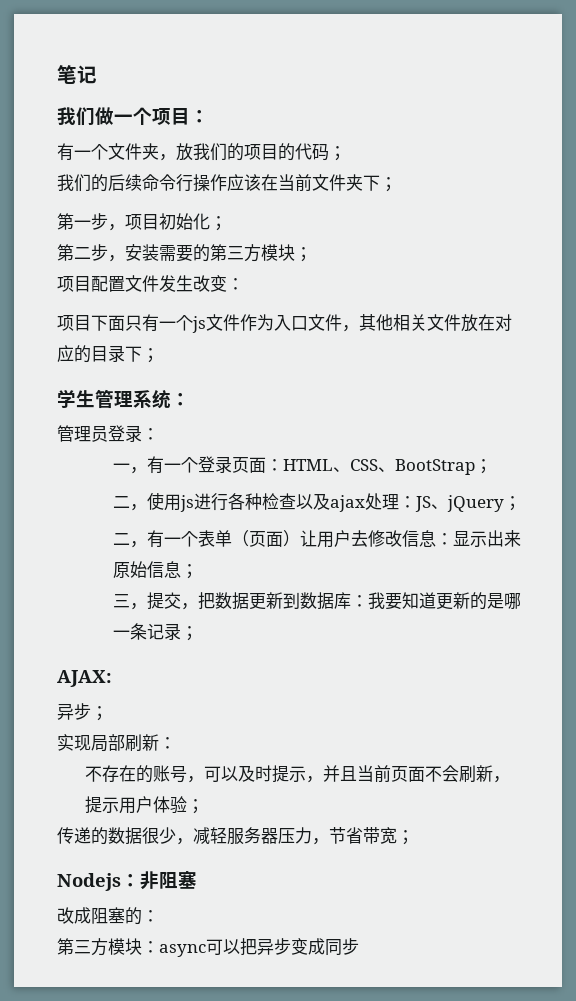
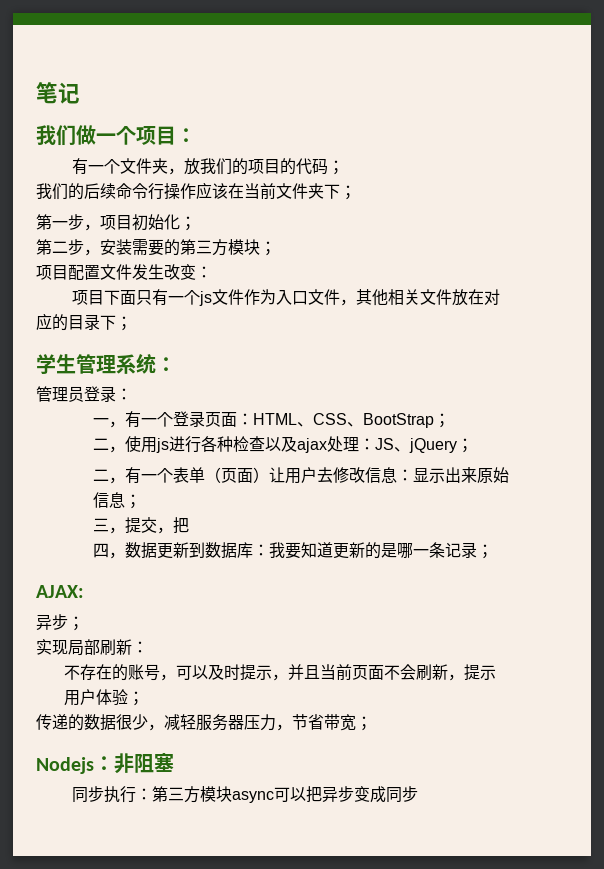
- 三，提交，把数据更新到数据库：我要知道更新的是哪一条记录；
+ 三，提交，把
+ 四，数据更新到数据库：我要知道更新的是哪一条记录；
- 改成阻塞的：
- 第三方模块：async可以把异步变成同步
+ 同步执行：第三方模块async可以把异步变成同步

